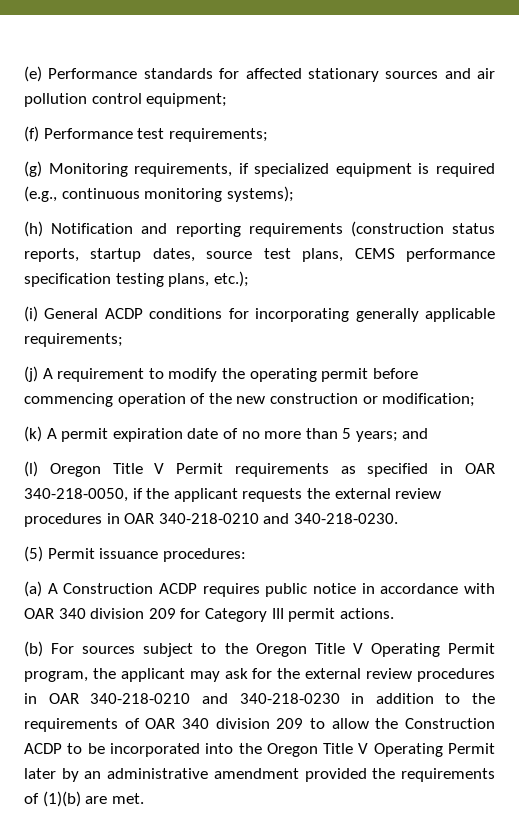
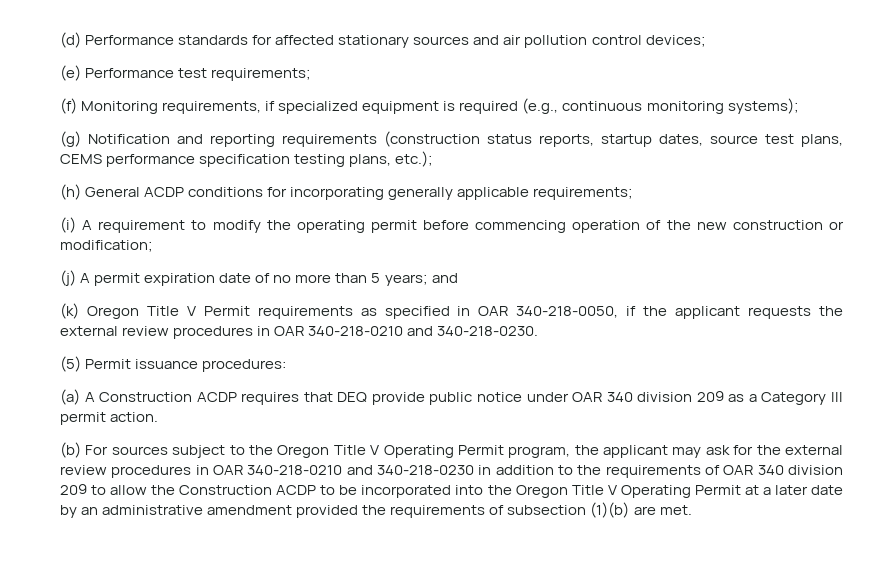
- (e) Performance standards for affected stationary sources and air pollution control equipment;
- (f) Performance test requirements;
+ (d) Performance standards for affected stationary sources and air pollution control devices;
+ (e) Performance test requirements;
- (g) Monitoring requirements, if specialized equipment is required (e.g., continuous monitoring systems);
+ (f) Monitoring requirements, if specialized equipment is required (e.g., continuous monitoring systems);
- (h) Notification and reporting requirements (construction status reports, startup dates, source test plans, CEMS performance specification testing plans, etc.);
+ (g) Notification and reporting requirements (construction status reports, startup dates, source test plans, CEMS performance specification testing plans, etc.);
- (i) General ACDP conditions for incorporating generally applicable requirements;
+ (h) General ACDP conditions for incorporating generally applicable requirements;
- (j) A requirement to modify the operating permit before commencing operation of the new construction or modification;
+ (i) A requirement to modify the operating permit before commencing operation of the new construction or modification;
- (k) A permit expiration date of no more than 5 years; and
+ (j) A permit expiration date of no more than 5 years; and
- (l) Oregon Title V Permit requirements as specified in OAR 340-218-0050, if the applicant requests the external review procedures in OAR 340-218-0210 and 340-218-0230.
+ (k) Oregon Title V Permit requirements as specified in OAR 340-218-0050, if the applicant requests the external review procedures in OAR 340-218-0210 and 340-218-0230.
- (a) A Construction ACDP requires public notice in accordance with OAR 340 division 209 for Category III permit actions.
+ (a) A Construction ACDP requires that DEQ provide public notice under OAR 340 division 209 as a Category III permit action.
- (b) For sources subject to the Oregon Title V Operating Permit program, the applicant may ask for the external review procedures in OAR 340-218-0210 and 340-218-0230 in addition to the requirements of OAR 340 division 209 to allow the Construction ACDP to be incorporated into the Oregon Title V Operating Permit later by an administrative amendment provided the requirements of (1)(b) are met.
+ (b) For sources subject to the Oregon Title V Operating Permit program, the applicant may ask for the external review procedures in OAR 340-218-0210 and 340-218-0230 in addition to the requirements of OAR 340 division 209 to allow the Construction ACDP to be incorporated into the Oregon Title V Operating Permit at a later date by an administrative amendment provided the requirements of subsection (1)(b) are met.

